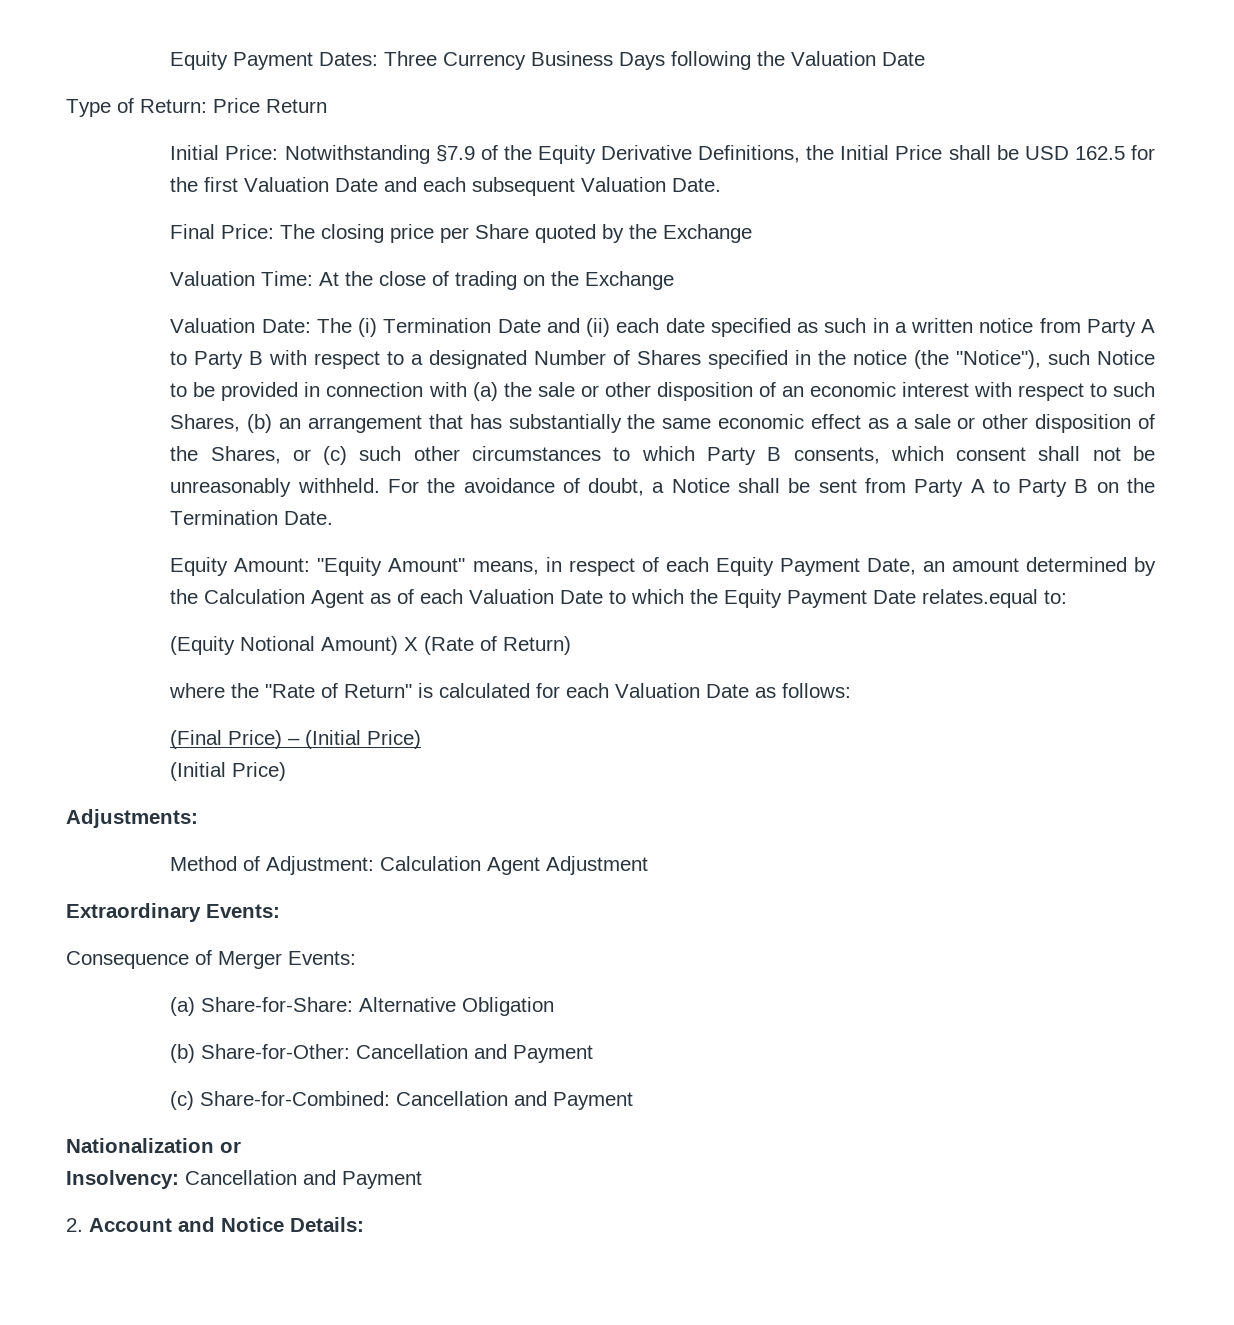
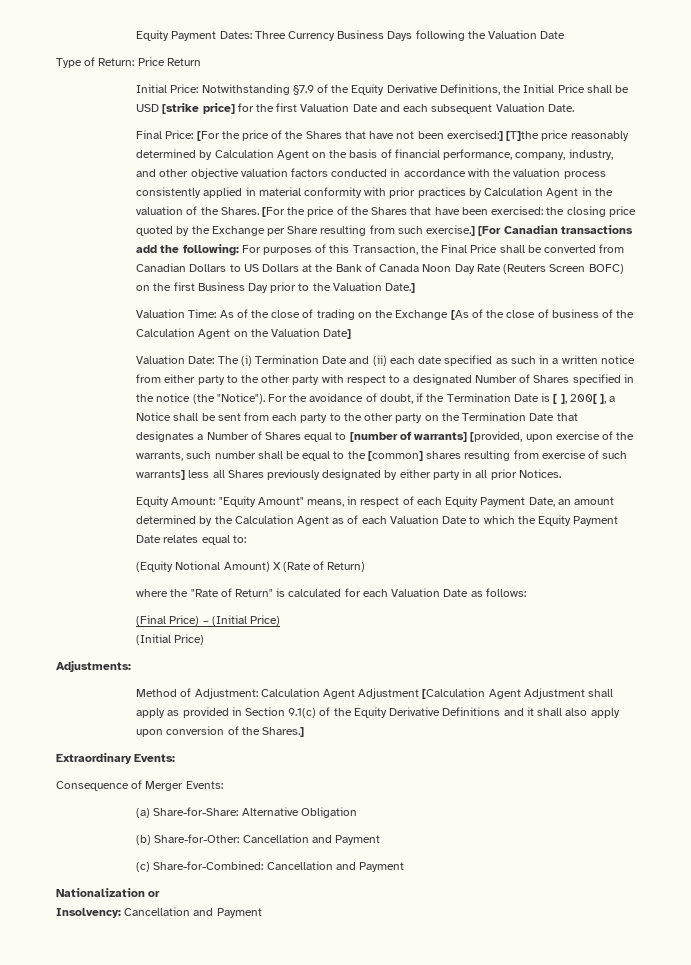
- Initial Price: Notwithstanding §7.9 of the Equity Derivative Definitions, the Initial Price shall be USD 162.5 for the first Valuation Date and each subsequent Valuation Date.
+ Initial Price: Notwithstanding §7.9 of the Equity Derivative Definitions, the Initial Price shall be USD [strike price] for the first Valuation Date and each subsequent Valuation Date.
- Final Price: The closing price per Share quoted by the Exchange
+ Final Price: [For the price of the Shares that have not been exercised:] [T]the price reasonably determined by Calculation Agent on the basis of financial performance, company, industry, and other objective valuation factors conducted in accordance with the valuation process consistently applied in material conformity with prior practices by Calculation Agent in the valuation of the Shares. [For the price of the Shares that have been exercised: the closing price quoted by the Exchange per Share resulting from such exercise.] [For Canadian transactions add the following: For purposes of this Transaction, the Final Price shall be converted from Canadian Dollars to US Dollars at the Bank of Canada Noon Day Rate (Reuters Screen BOFC) on the first Business Day prior to the Valuation Date.]
- Valuation Time: At the close of trading on the Exchange
+ Valuation Time: As of the close of trading on the Exchange [As of the close of business of the Calculation Agent on the Valuation Date]
- Valuation Date: The (i) Termination Date and (ii) each date specified as such in a written notice from Party A to Party B with respect to a designated Number of Shares specified in the notice (the "Notice"), such Notice to be provided in connection with (a) the sale or other disposition of an economic interest with respect to such Shares, (b) an arrangement that has substantially the same economic effect as a sale or other disposition of the Shares, or (c) such other circumstances to which Party B consents, which consent shall not be unreasonably withheld.
+ Valuation Date: The (i) Termination Date and (ii) each date specified as such in a written notice from either party to the other party with respect to a designated Number of Shares specified in the notice (the "Notice").
- For the avoidance of doubt, a Notice shall be sent from Party A to Party B on the Termination Date.
+ For the avoidance of doubt, if the Termination Date is [ ], 200[ ], a Notice shall be sent from each party to the other party on the Termination Date that designates a Number of Shares equal to [number of warrants] [provided, upon exercise of the warrants, such number shall be equal to the [common] shares resulting from exercise of such warrants] less all Shares previously designated by either party in all prior Notices.
- Equity Amount: "Equity Amount" means, in respect of each Equity Payment Date, an amount determined by the Calculation Agent as of each Valuation Date to which the Equity Payment Date relates.equal to:
+ Equity Amount: "Equity Amount" means, in respect of each Equity Payment Date, an amount determined by the Calculation Agent as of each Valuation Date to which the Equity Payment Date relates equal to:
- Method of Adjustment: Calculation Agent Adjustment
+ Method of Adjustment: Calculation Agent Adjustment [Calculation Agent Adjustment shall apply as provided in Section 9.1(c) of the Equity Derivative Definitions and it shall also apply upon conversion of the Shares.]
- 2. Account and Notice Details:

